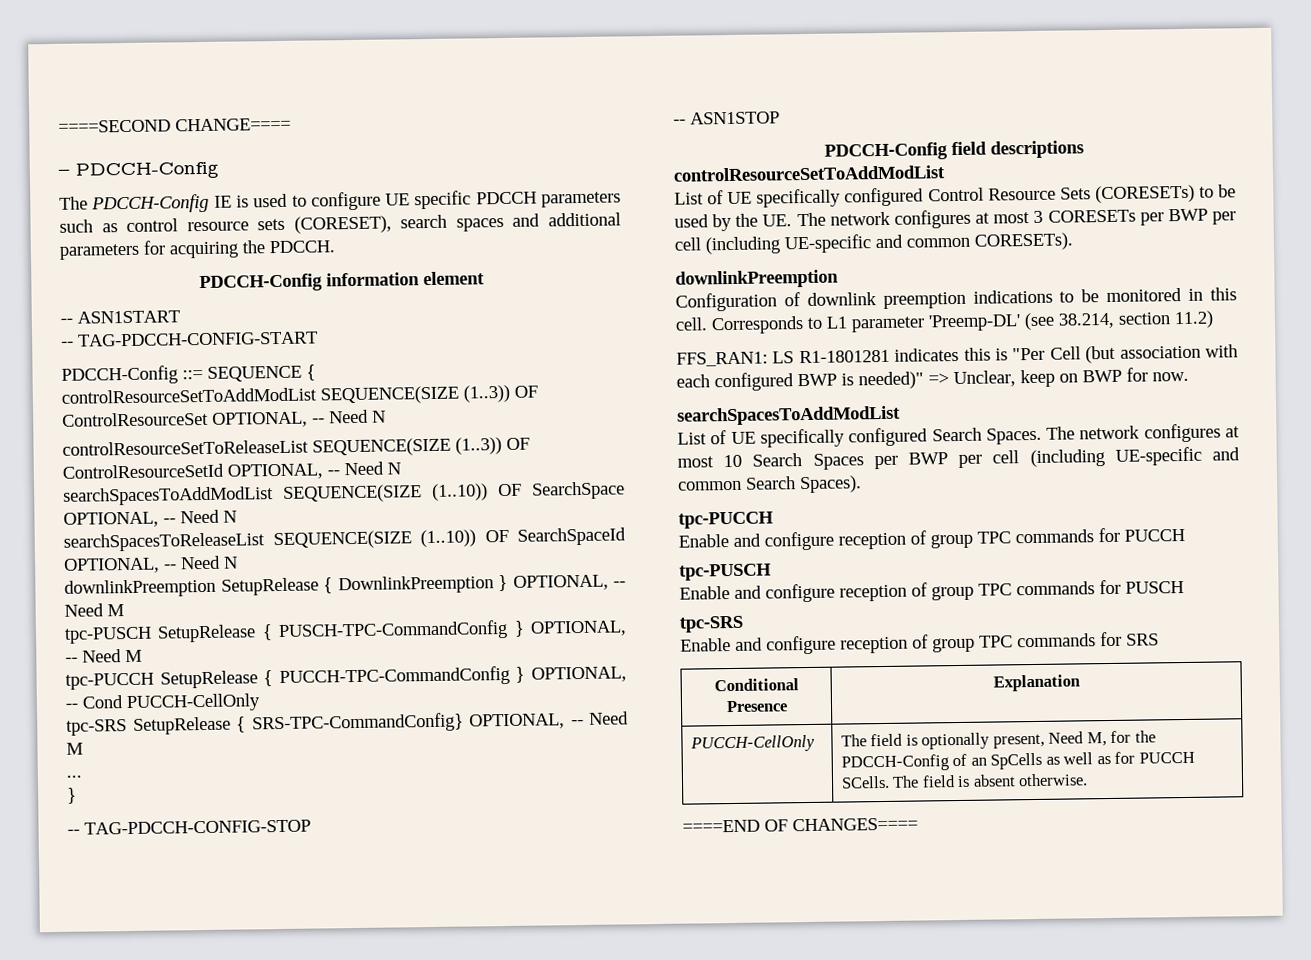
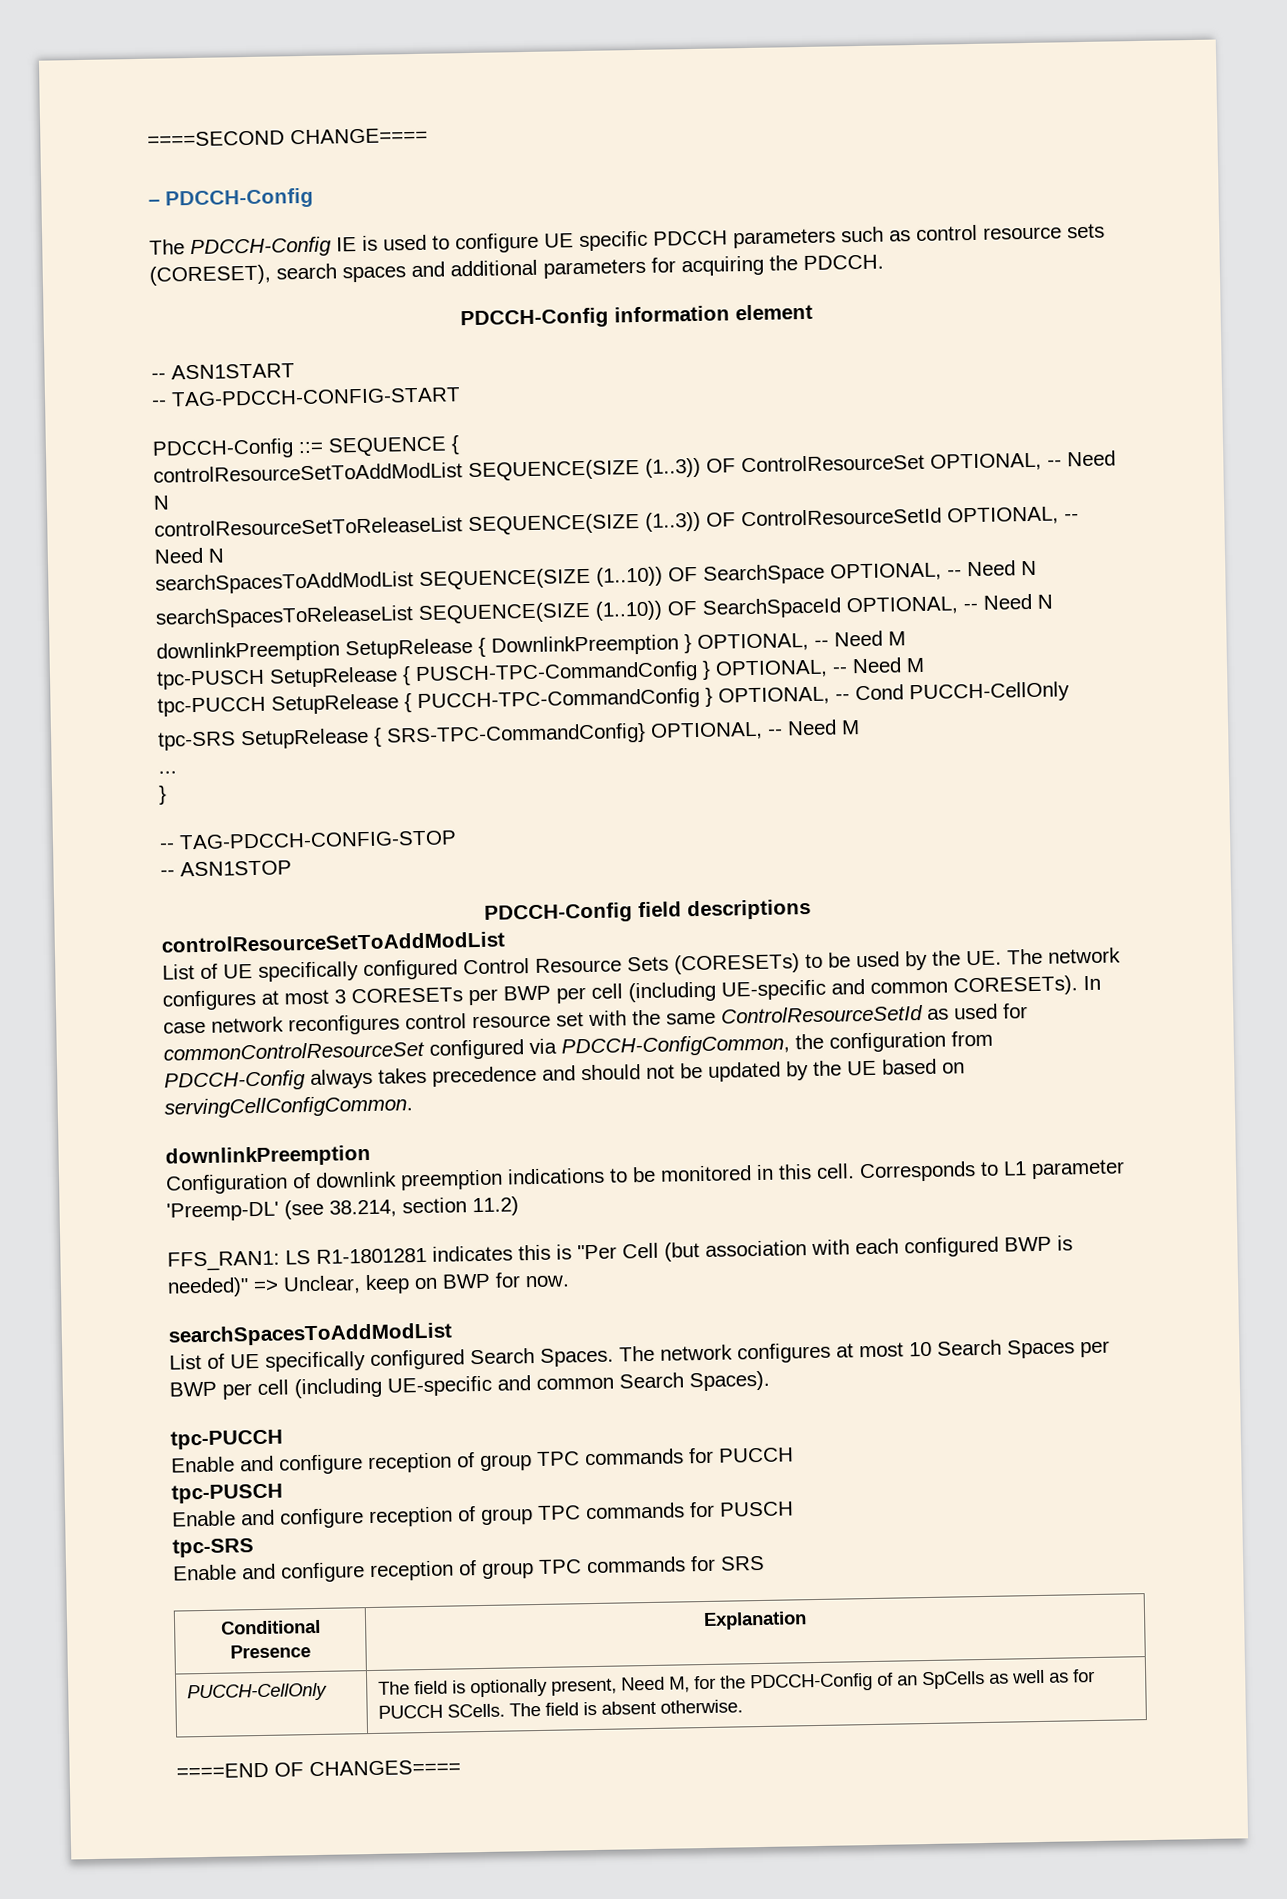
+ In case network reconfigures control resource set with the same ControlResourceSetId as used for commonControlResourceSet configured via PDCCH-ConfigCommon, the configuration from PDCCH-Config always takes precedence and should not be updated by the UE based on servingCellConfigCommon.

